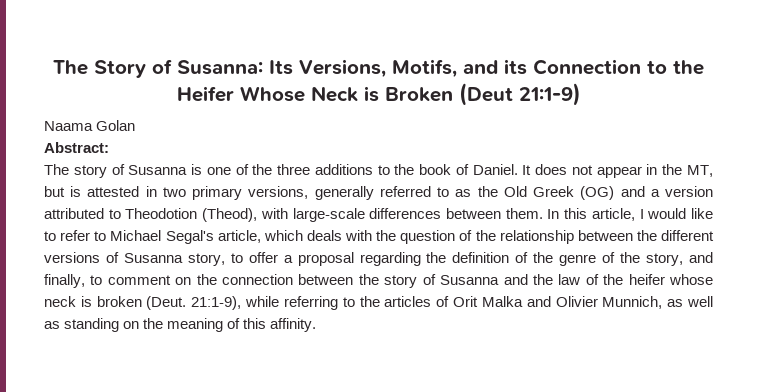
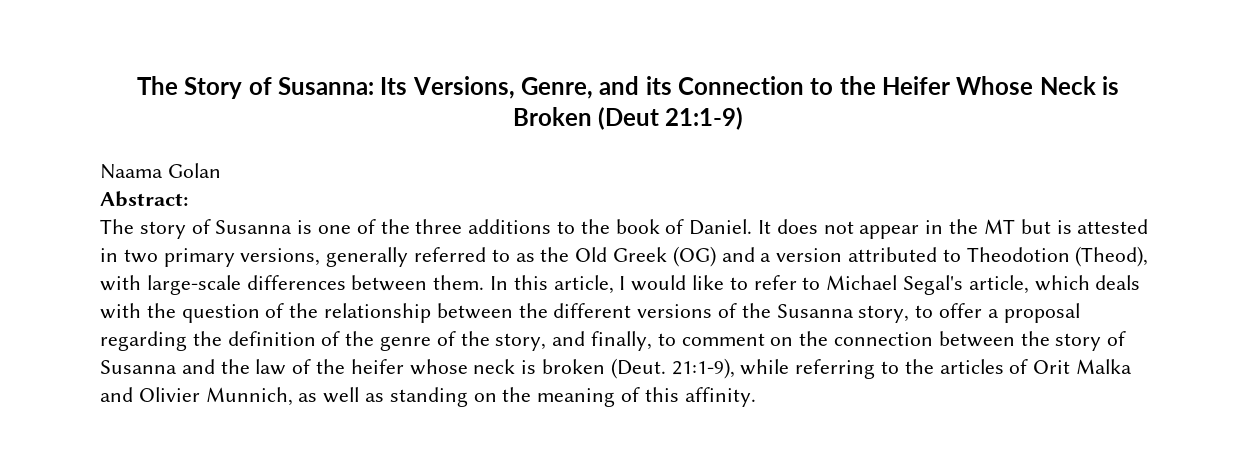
- The Story of Susanna: Its Versions, Motifs, and its Connection to the Heifer Whose Neck is Broken (Deut 21:1-9)
+ The Story of Susanna: Its Versions, Genre, and its Connection to the Heifer Whose Neck is Broken (Deut 21:1-9)
- It does not appear in the MT, but is attested in two primary versions, generally referred to as the Old Greek (OG) and a version attributed to Theodotion (Theod), with large-scale differences between them.
+ It does not appear in the MT but is attested in two primary versions, generally referred to as the Old Greek (OG) and a version attributed to Theodotion (Theod), with large-scale differences between them.
- In this article, I would like to refer to Michael Segal's article, which deals with the question of the relationship between the different versions of Susanna story, to offer a proposal regarding the definition of the genre of the story, and finally, to comment on the connection between the story of Susanna and the law of the heifer whose neck is broken (Deut.
+ In this article, I would like to refer to Michael Segal's article, which deals with the question of the relationship between the different versions of the Susanna story, to offer a proposal regarding the definition of the genre of the story, and finally, to comment on the connection between the story of Susanna and the law of the heifer whose neck is broken (Deut.

